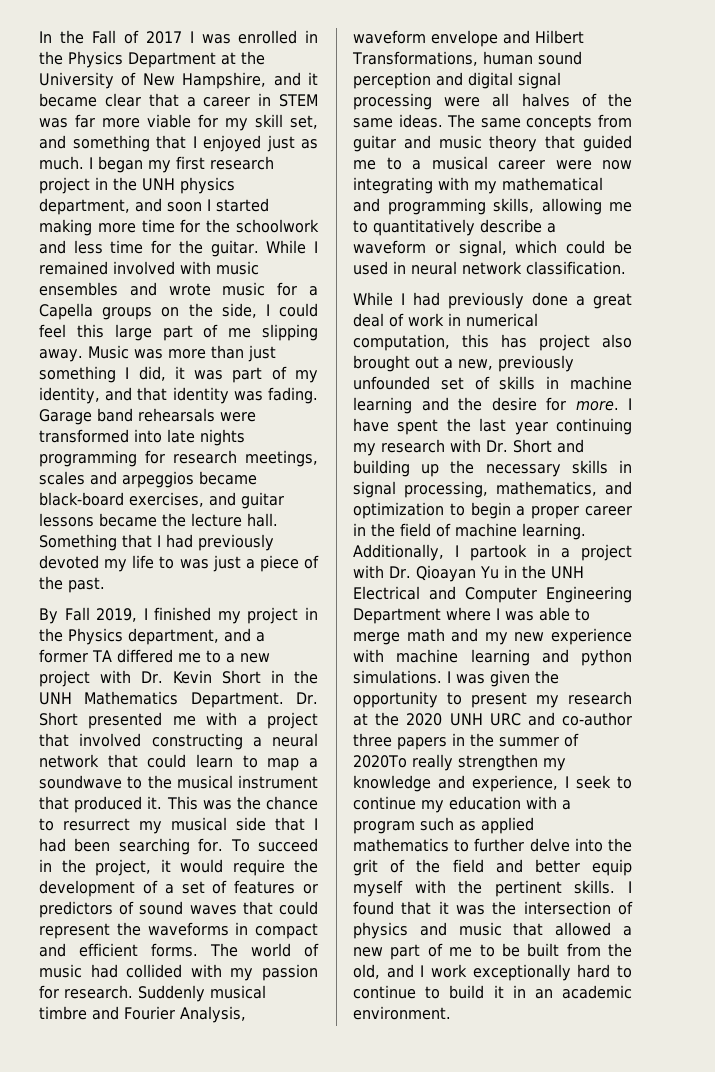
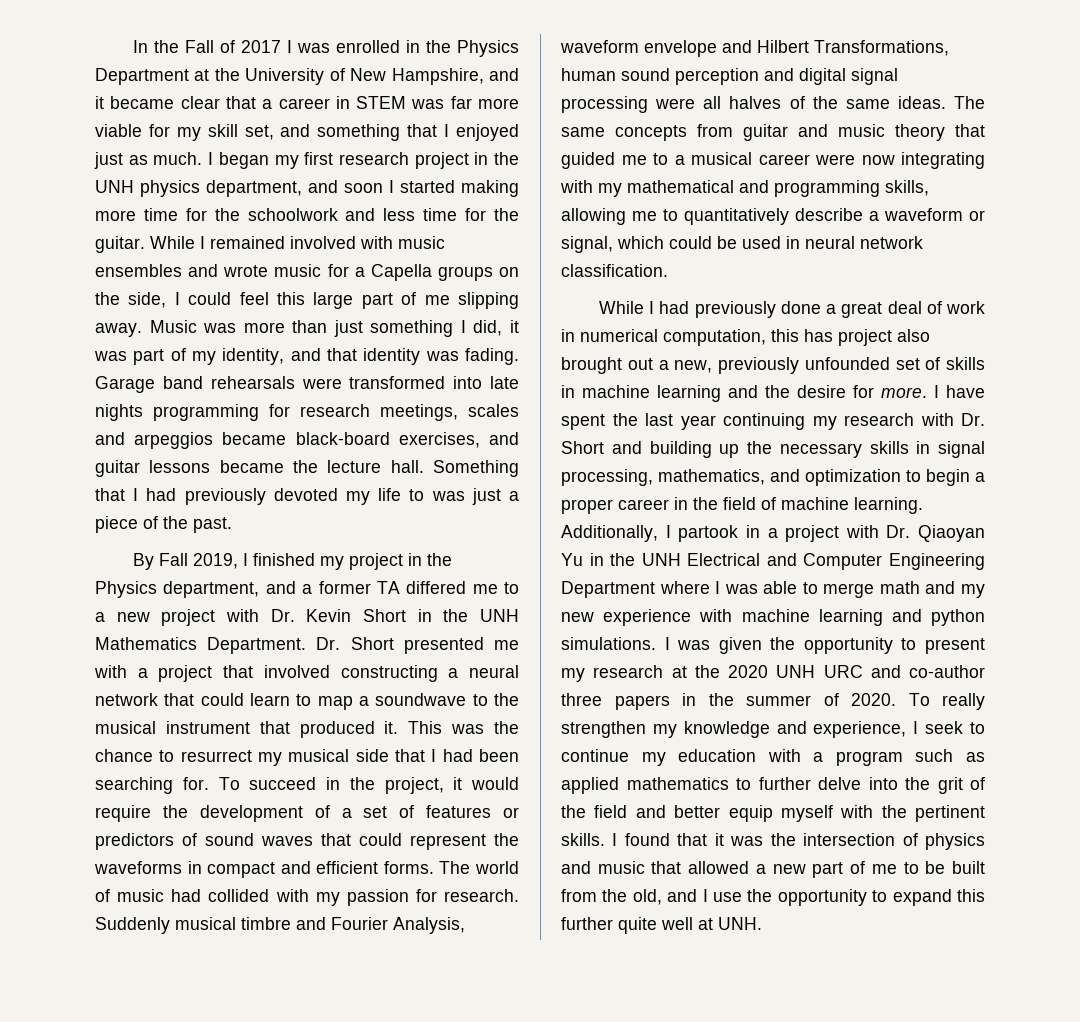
- Additionally, I partook in a project with Dr. Qioayan Yu in the UNH Electrical and Computer Engineering Department where I was able to merge math and my new experience with machine learning and python simulations.
+ Additionally, I partook in a project with Dr. Qiaoyan Yu in the UNH Electrical and Computer Engineering Department where I was able to merge math and my new experience with machine learning and python simulations.
- I was given the opportunity to present my research at the 2020 UNH URC and co-author three papers in the summer of 2020To really strengthen my knowledge and experience, I seek to continue my education with a program such as applied mathematics to further delve into the grit of the field and better equip myself with the pertinent skills.
+ I was given the opportunity to present my research at the 2020 UNH URC and co-author three papers in the summer of 2020. To really strengthen my knowledge and experience, I seek to continue my education with a program such as applied mathematics to further delve into the grit of the field and better equip myself with the pertinent skills.
- I found that it was the intersection of physics and music that allowed a new part of me to be built from the old, and I work exceptionally hard to continue to build it in an academic environment.
+ I found that it was the intersection of physics and music that allowed a new part of me to be built from the old, and I use the opportunity to expand this further quite well at UNH.

